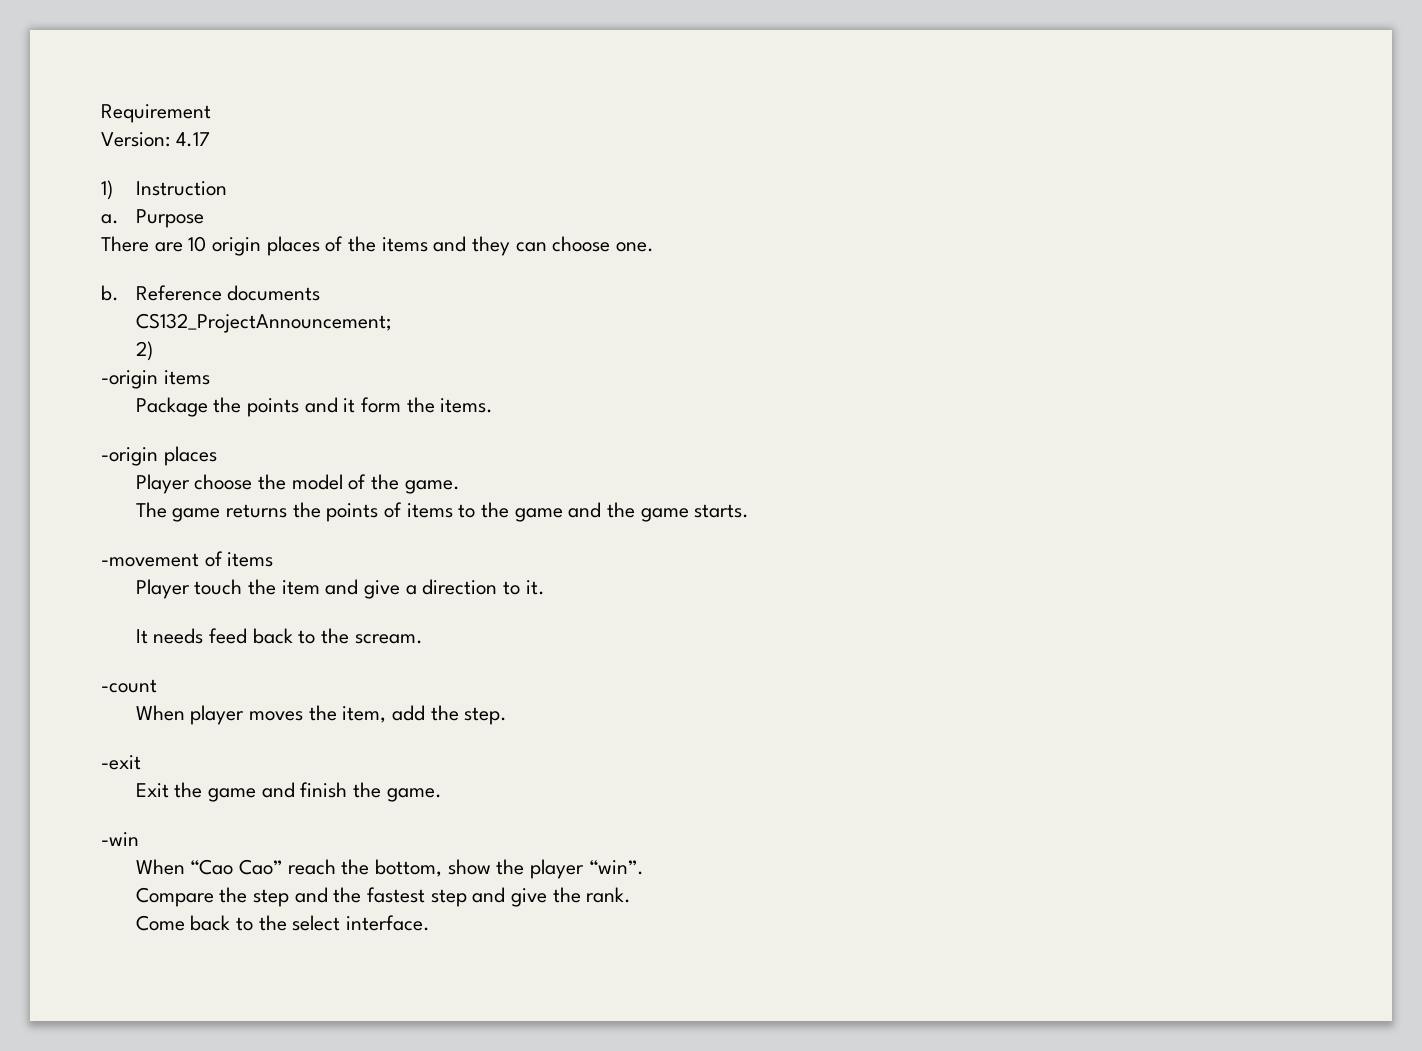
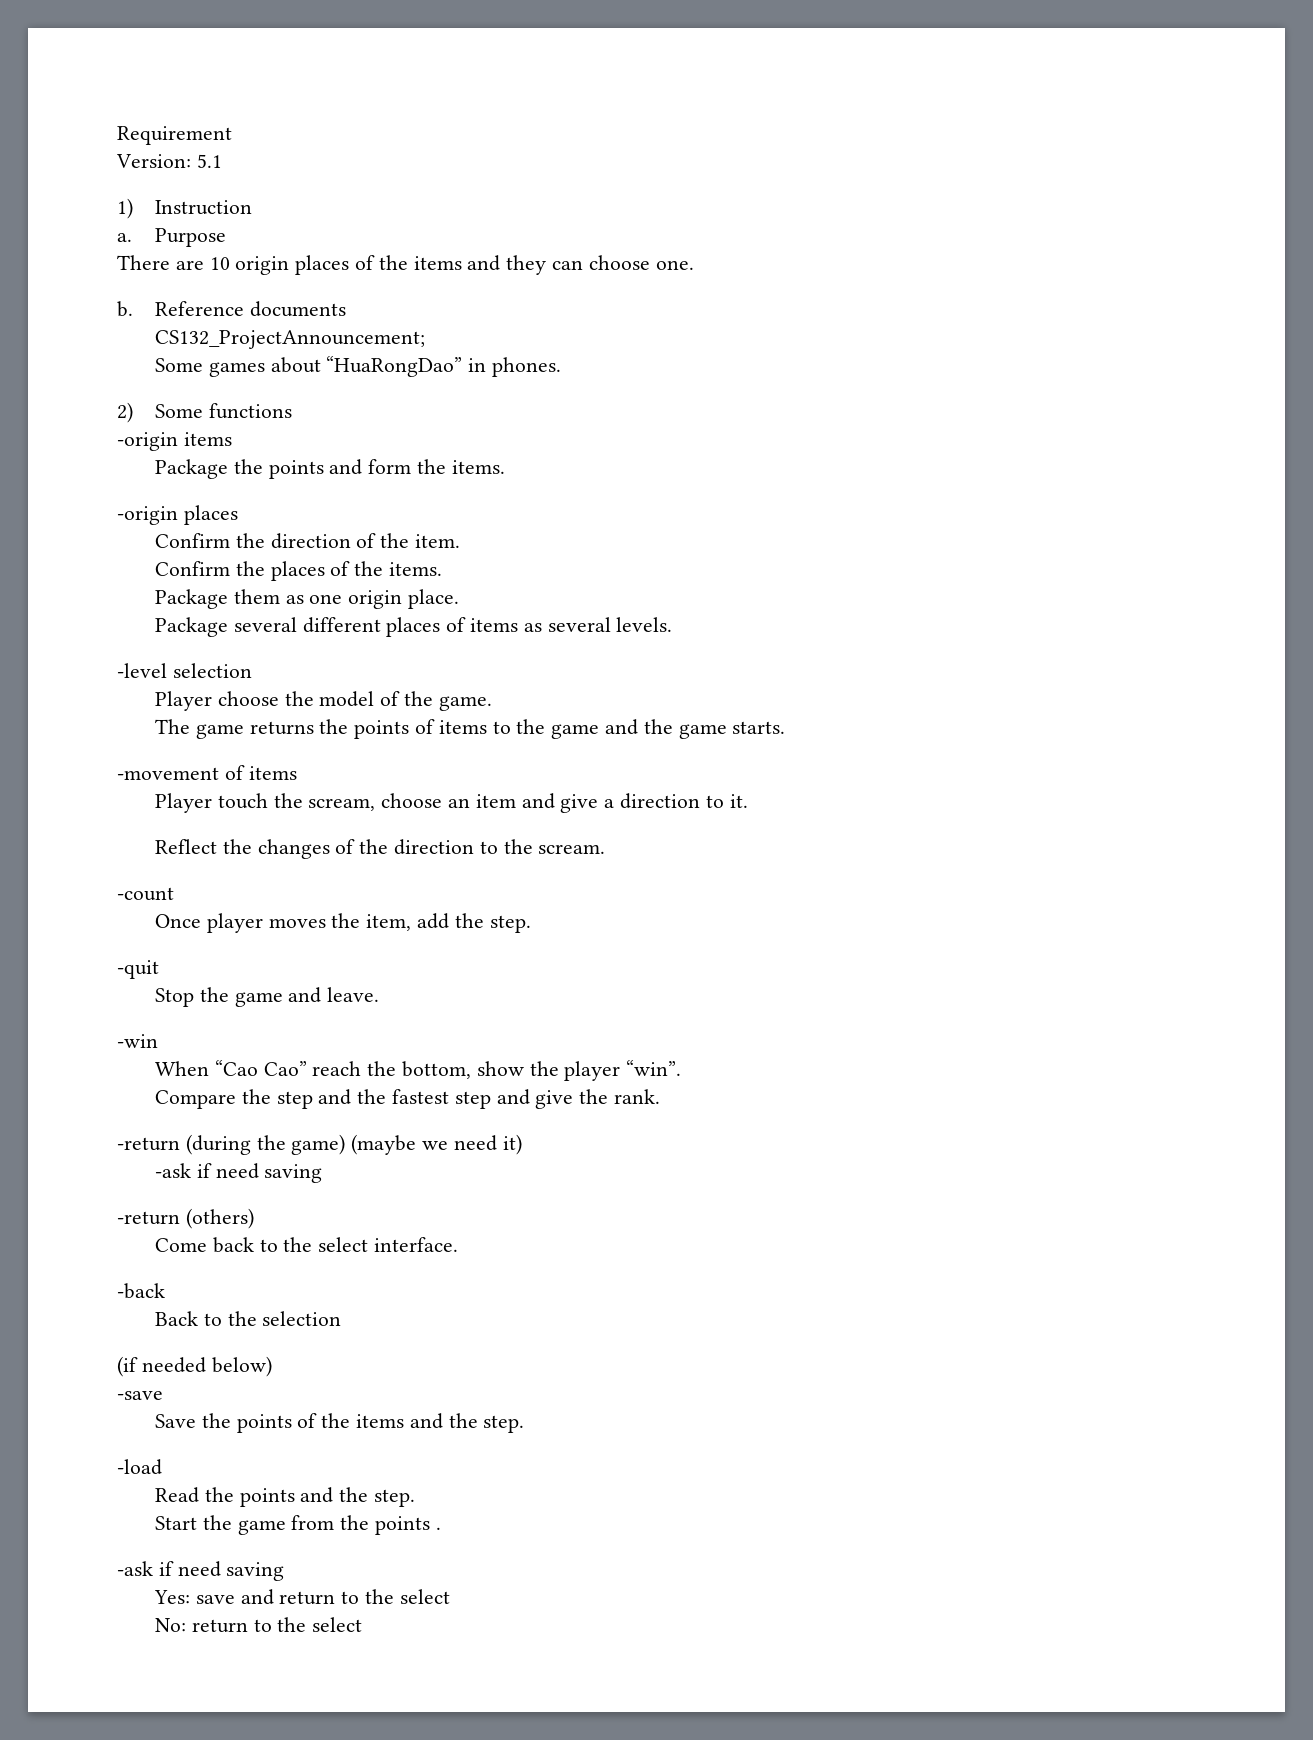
- Version: 4.17
+ Version: 5.1
- 2)
+ Some games about “HuaRongDao” in phones.
+ 2) Some functions
- Package the points and it form the items.
+ Package the points and form the items.
+ Confirm the direction of the item.
+ Confirm the places of the items.
+ Package them as one origin place.
+ Package several different places of items as several levels.
+ -level selection
- Player touch the item and give a direction to it.
+ Player touch the scream, choose an item and give a direction to it.
- It needs feed back to the scream.
+ Reflect the changes of the direction to the scream.
- When player moves the item, add the step.
+ Once player moves the item, add the step.
- -exit
- Exit the game and finish the game.
+ -quit
+ Stop the game and leave.
+ -return (during the game) (maybe we need it)
+ -ask if need saving
+ -return (others)
+ -back
+ Back to the selection
+ (if needed below)
+ -save
+ Save the points of the items and the step.
+ -load
+ Read the points and the step.
+ Start the game from the points .
+ -ask if need saving
+ Yes: save and return to the select
+ No: return to the select

